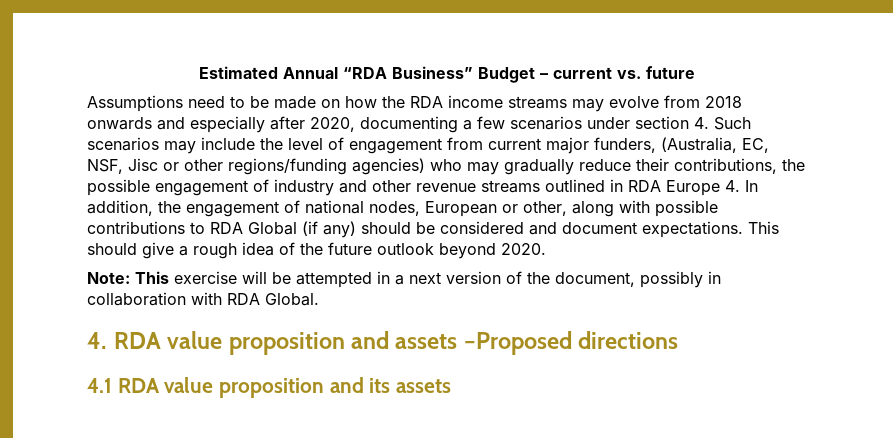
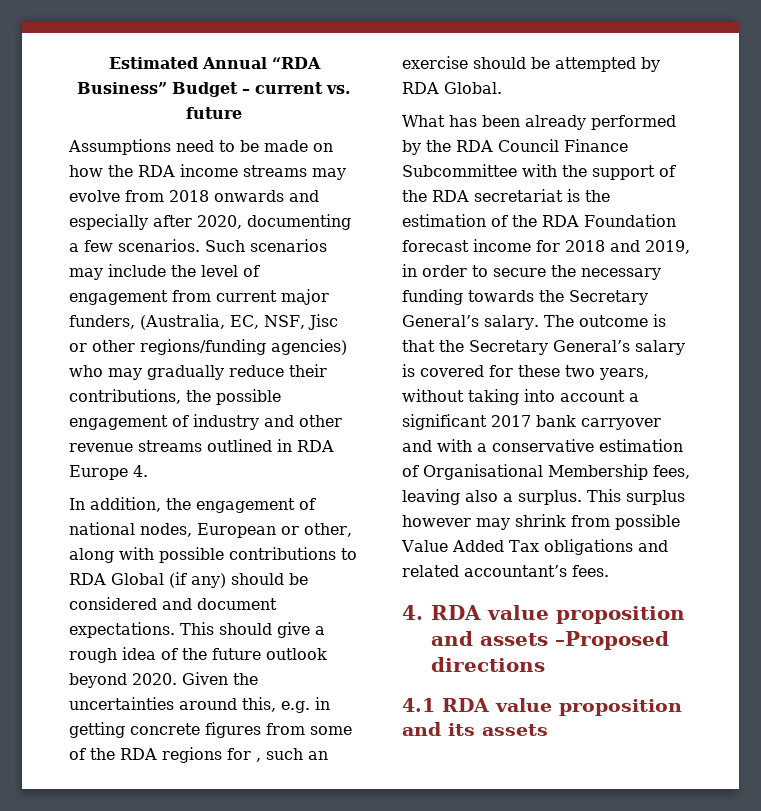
- Assumptions need to be made on how the RDA income streams may evolve from 2018 onwards and especially after 2020, documenting a few scenarios under section 4. Such scenarios may include the level of engagement from current major funders, (Australia, EC, NSF, Jisc or other regions/funding agencies) who may gradually reduce their contributions, the possible engagement of industry and other revenue streams outlined in RDA Europe 4. In addition, the engagement of national nodes, European or other, along with possible contributions to RDA Global (if any) should be considered and document expectations.
+ Assumptions need to be made on how the RDA income streams may evolve from 2018 onwards and especially after 2020, documenting a few scenarios. Such scenarios may include the level of engagement from current major funders, (Australia, EC, NSF, Jisc or other regions/funding agencies) who may gradually reduce their contributions, the possible engagement of industry and other revenue streams outlined in RDA Europe 4.
+ In addition, the engagement of national nodes, European or other, along with possible contributions to RDA Global (if any) should be considered and document expectations.
- This should give a rough idea of the future outlook beyond 2020.
- Note: This exercise will be attempted in a next version of the document, possibly in collaboration with RDA Global.
+ This should give a rough idea of the future outlook beyond 2020. Given the uncertainties around this, e.g. in getting concrete figures from some of the RDA regions for , such an exercise should be attempted by RDA Global.
+ What has been already performed by the RDA Council Finance Subcommittee with the support of the RDA secretariat is the estimation of the RDA Foundation forecast income for 2018 and 2019, in order to secure the necessary funding towards the Secretary General’s salary. The outcome is that the Secretary General’s salary is covered for these two years, without taking into account a significant 2017 bank carryover and with a conservative estimation of Organisational Membership fees, leaving also a surplus. This surplus however may shrink from possible Value Added Tax obligations and related accountant’s fees.

